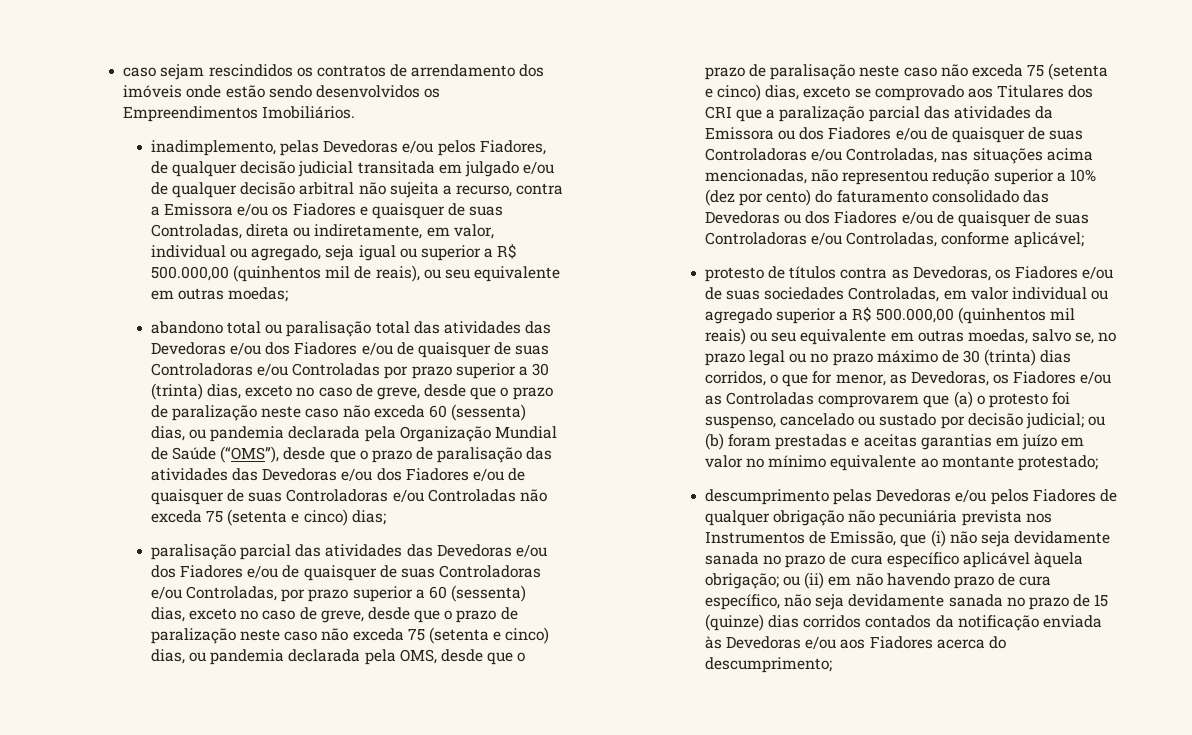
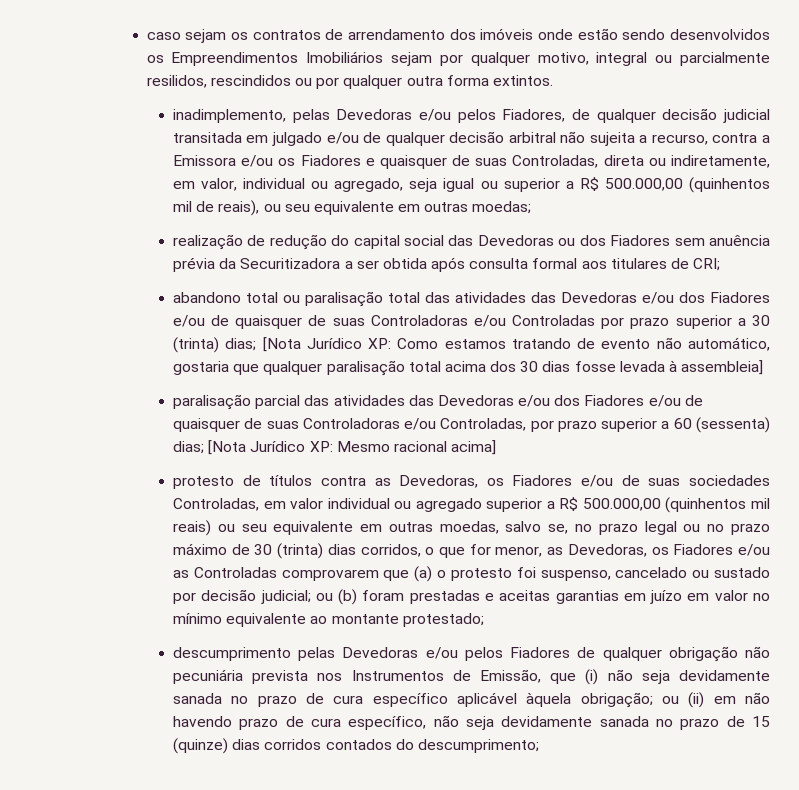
- caso sejam rescindidos os contratos de arrendamento dos imóveis onde estão sendo desenvolvidos os Empreendimentos Imobiliários.
+ caso sejam os contratos de arrendamento dos imóveis onde estão sendo desenvolvidos os Empreendimentos Imobiliários sejam por qualquer motivo, integral ou parcialmente resilidos, rescindidos ou por qualquer outra forma extintos.
+ realização de redução do capital social das Devedoras ou dos Fiadores sem anuência prévia da Securitizadora a ser obtida após consulta formal aos titulares de CRI;
- abandono total ou paralisação total das atividades das Devedoras e/ou dos Fiadores e/ou de quaisquer de suas Controladoras e/ou Controladas por prazo superior a 30 (trinta) dias, exceto no caso de greve, desde que o prazo de paralização neste caso não exceda 60 (sessenta) dias, ou pandemia declarada pela Organização Mundial de Saúde (“OMS”), desde que o prazo de paralisação das atividades das Devedoras e/ou dos Fiadores e/ou de quaisquer de suas Controladoras e/ou Controladas não exceda 75 (setenta e cinco) dias;
+ abandono total ou paralisação total das atividades das Devedoras e/ou dos Fiadores e/ou de quaisquer de suas Controladoras e/ou Controladas por prazo superior a 30 (trinta) dias; [Nota Jurídico XP: Como estamos tratando de evento não automático, gostaria que qualquer paralisação total acima dos 30 dias fosse levada à assembleia]
- paralisação parcial das atividades das Devedoras e/ou dos Fiadores e/ou de quaisquer de suas Controladoras e/ou Controladas, por prazo superior a 60 (sessenta) dias, exceto no caso de greve, desde que o prazo de paralização neste caso não exceda 75 (setenta e cinco) dias, ou pandemia declarada pela OMS, desde que o prazo de paralisação neste caso não exceda 75 (setenta e cinco) dias, exceto se comprovado aos Titulares dos CRI que a paralização parcial das atividades da Emissora ou dos Fiadores e/ou de quaisquer de suas Controladoras e/ou Controladas, nas situações acima mencionadas, não representou redução superior a 10% (dez por cento) do faturamento consolidado das Devedoras ou dos Fiadores e/ou de quaisquer de suas Controladoras e/ou Controladas, conforme aplicável;
+ paralisação parcial das atividades das Devedoras e/ou dos Fiadores e/ou de quaisquer de suas Controladoras e/ou Controladas, por prazo superior a 60 (sessenta) dias; [Nota Jurídico XP: Mesmo racional acima]
- descumprimento pelas Devedoras e/ou pelos Fiadores de qualquer obrigação não pecuniária prevista nos Instrumentos de Emissão, que (i) não seja devidamente sanada no prazo de cura específico aplicável àquela obrigação; ou (ii) em não havendo prazo de cura específico, não seja devidamente sanada no prazo de 15 (quinze) dias corridos contados da notificação enviada às Devedoras e/ou aos Fiadores acerca do descumprimento;
+ descumprimento pelas Devedoras e/ou pelos Fiadores de qualquer obrigação não pecuniária prevista nos Instrumentos de Emissão, que (i) não seja devidamente sanada no prazo de cura específico aplicável àquela obrigação; ou (ii) em não havendo prazo de cura específico, não seja devidamente sanada no prazo de 15 (quinze) dias corridos contados do descumprimento;

